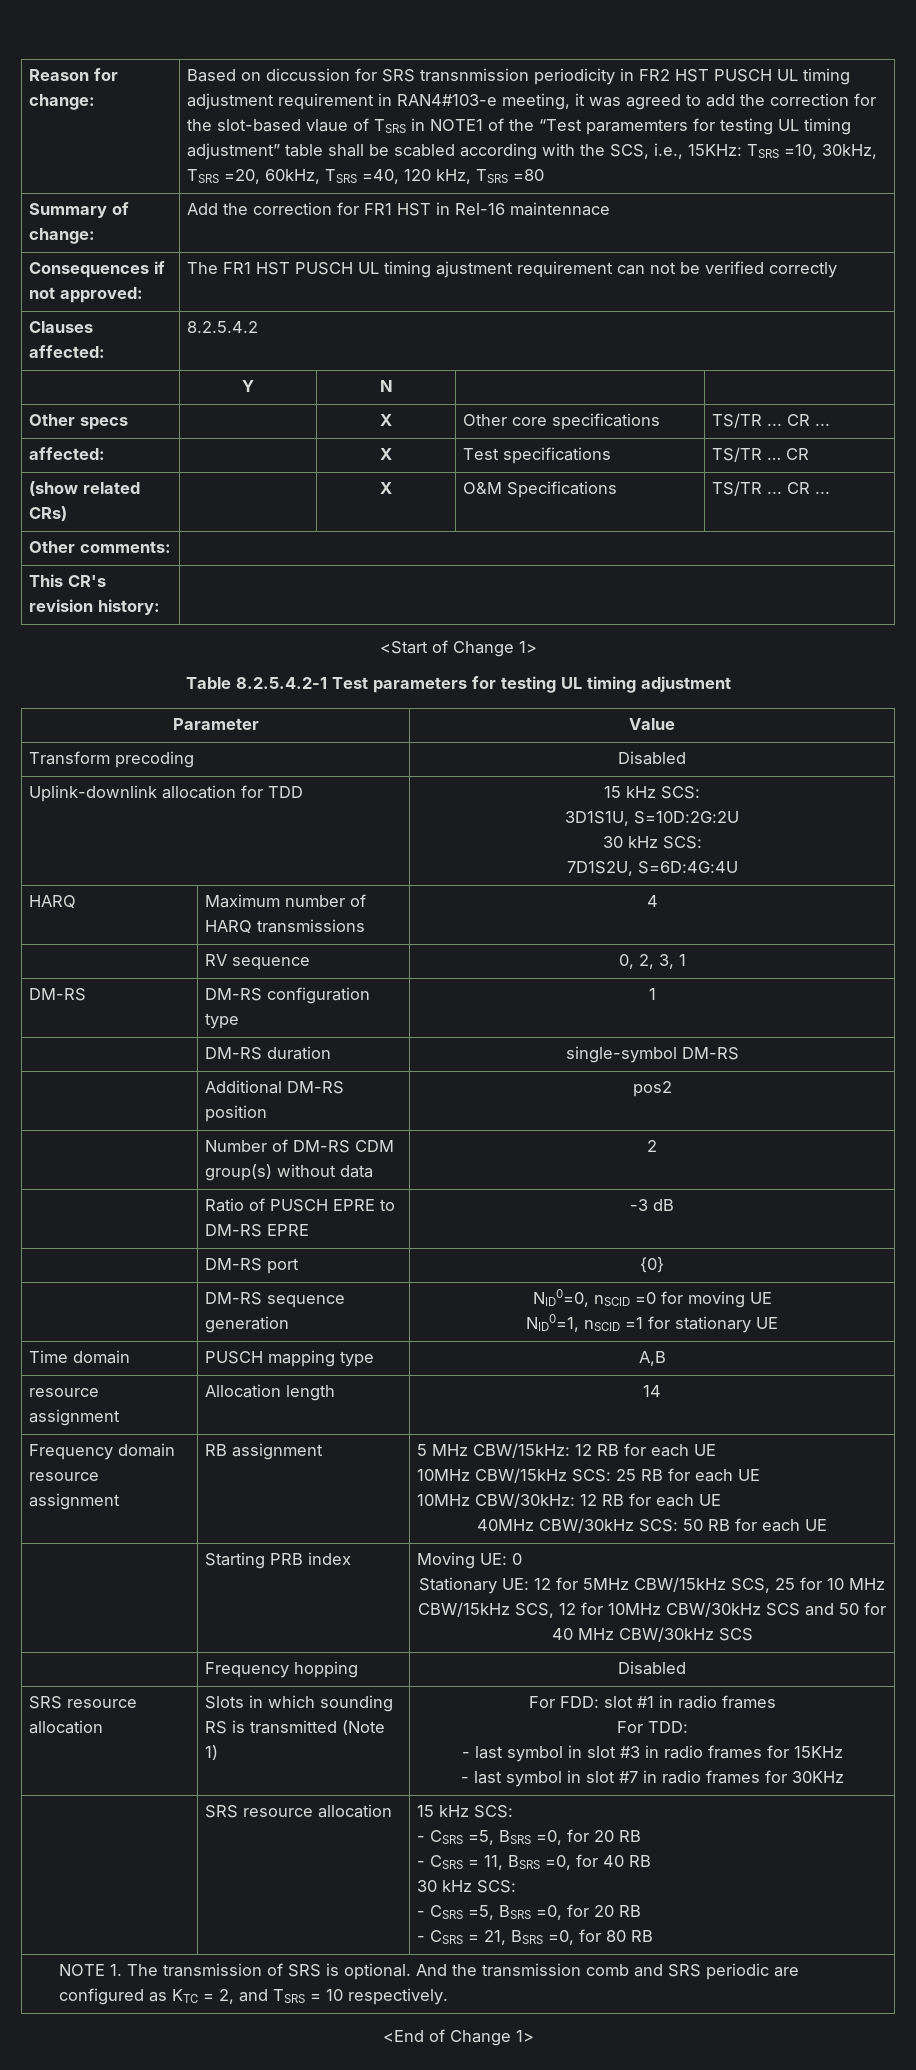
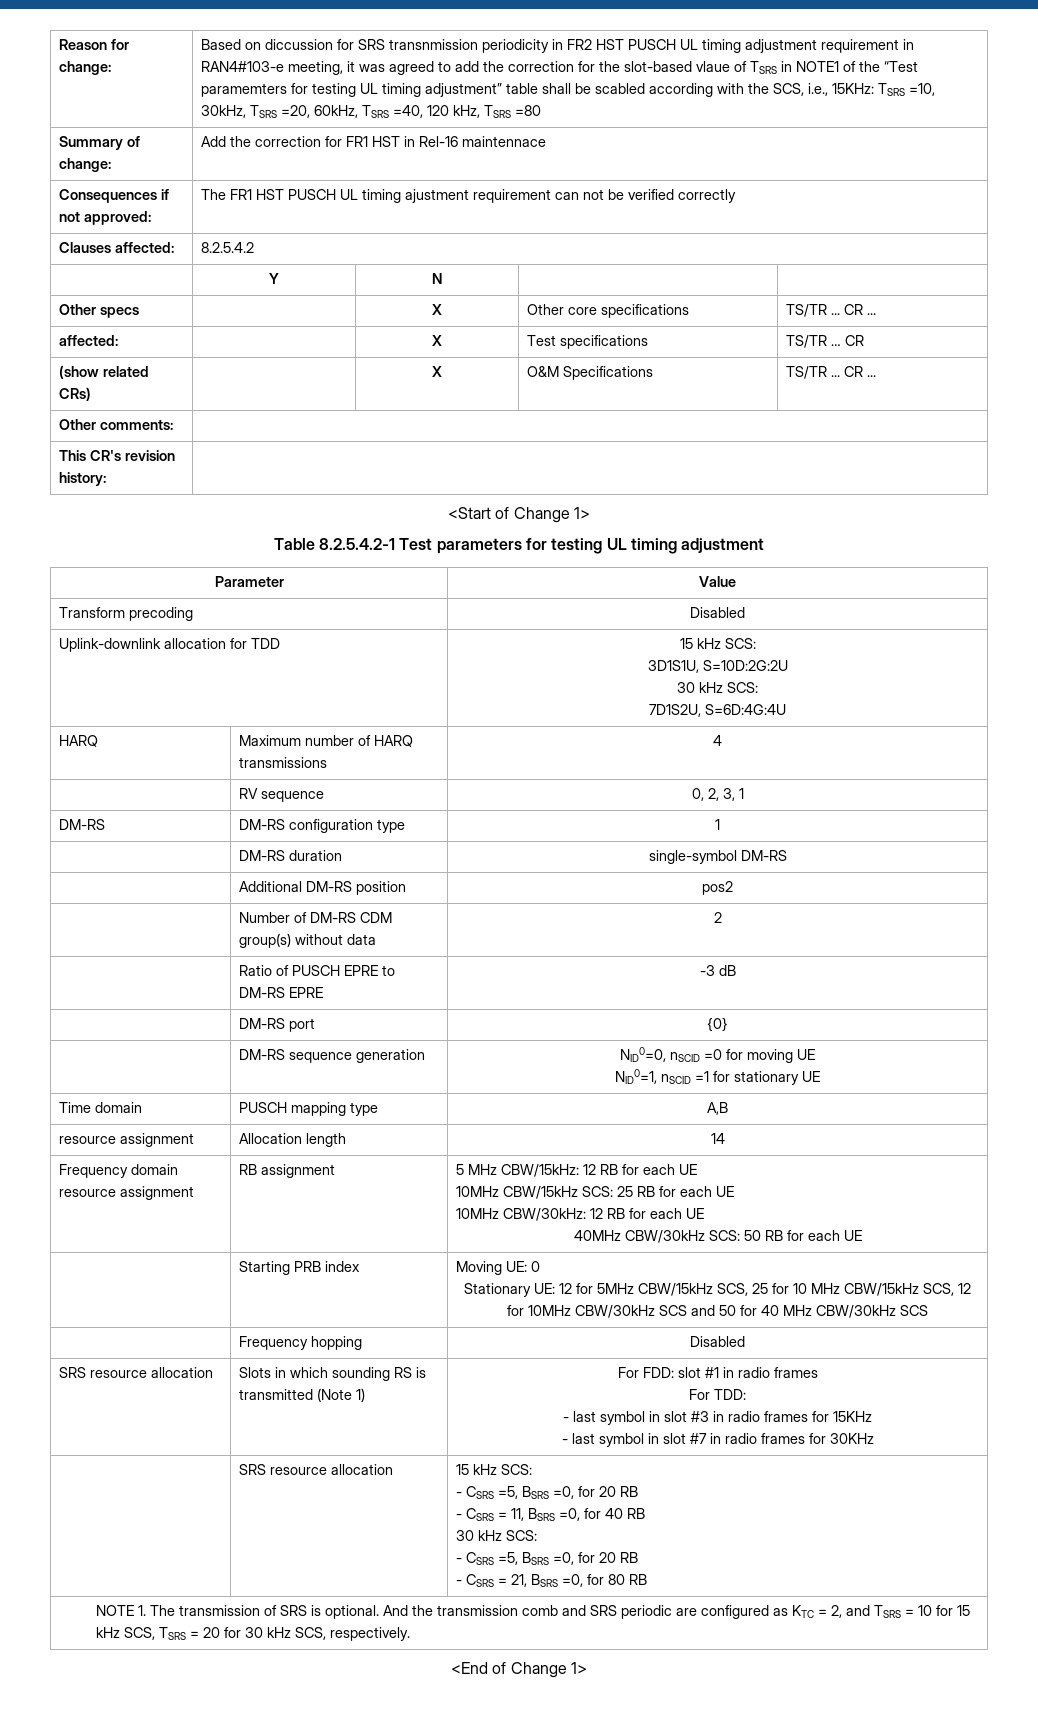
- NOTE 1. The transmission of SRS is optional. And the transmission comb and SRS periodic are configured as KTC = 2, and TSRS = 10 respectively.
+ NOTE 1. The transmission of SRS is optional. And the transmission comb and SRS periodic are configured as KTC = 2, and TSRS = 10 for 15 kHz SCS, TSRS = 20 for 30 kHz SCS, respectively.

